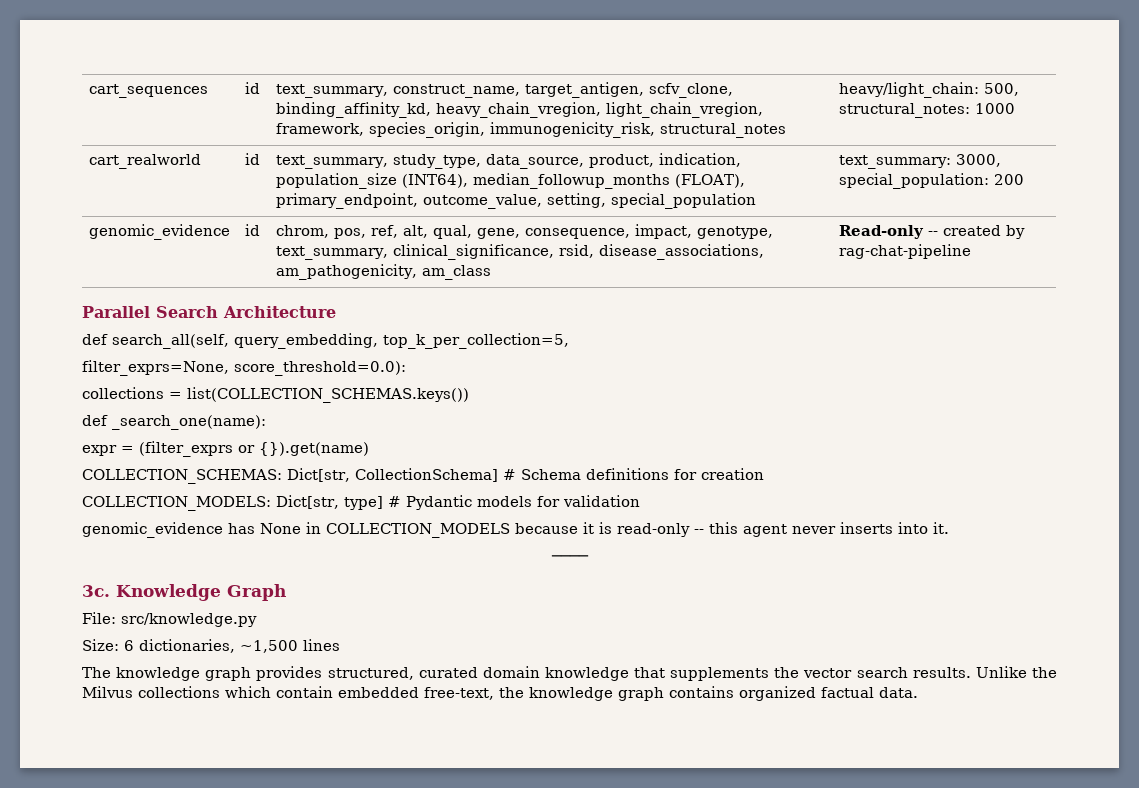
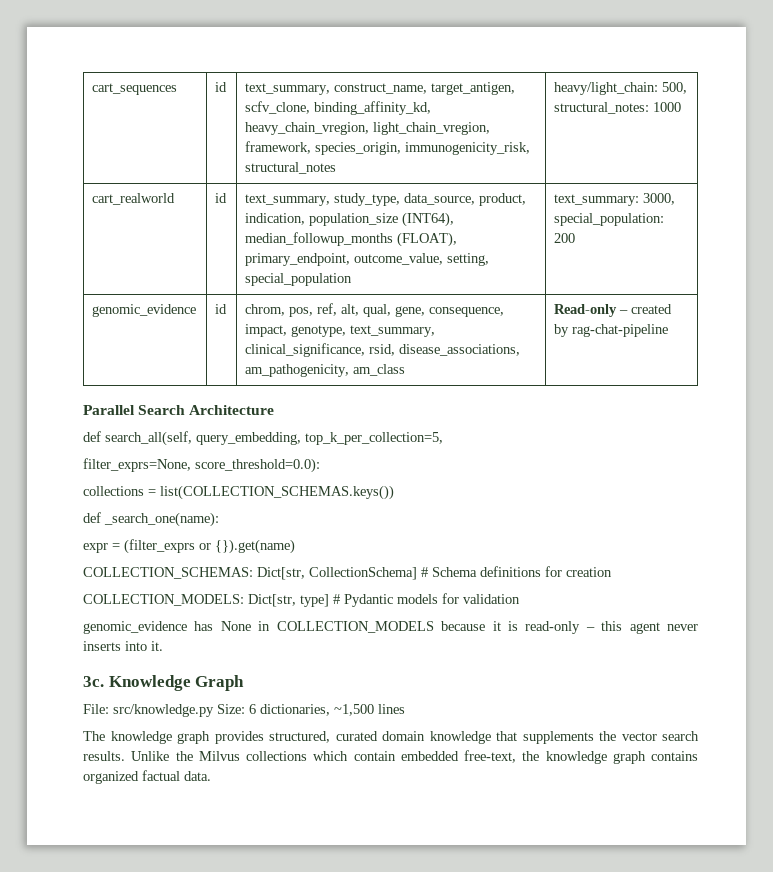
- genomic_evidence | id | chrom, pos, ref, alt, qual, gene, consequence, impact, genotype, text_summary, clinical_significance, rsid, disease_associations, am_pathogenicity, am_class | Read-only -- created by rag-chat-pipeline
+ genomic_evidence | id | chrom, pos, ref, alt, qual, gene, consequence, impact, genotype, text_summary, clinical_significance, rsid, disease_associations, am_pathogenicity, am_class | Read-only – created by rag-chat-pipeline
- genomic_evidence has None in COLLECTION_MODELS because it is read-only -- this agent never inserts into it.
+ genomic_evidence has None in COLLECTION_MODELS because it is read-only – this agent never inserts into it.
- ────
- File: src/knowledge.py
- Size: 6 dictionaries, ~1,500 lines
+ File: src/knowledge.py Size: 6 dictionaries, ~1,500 lines

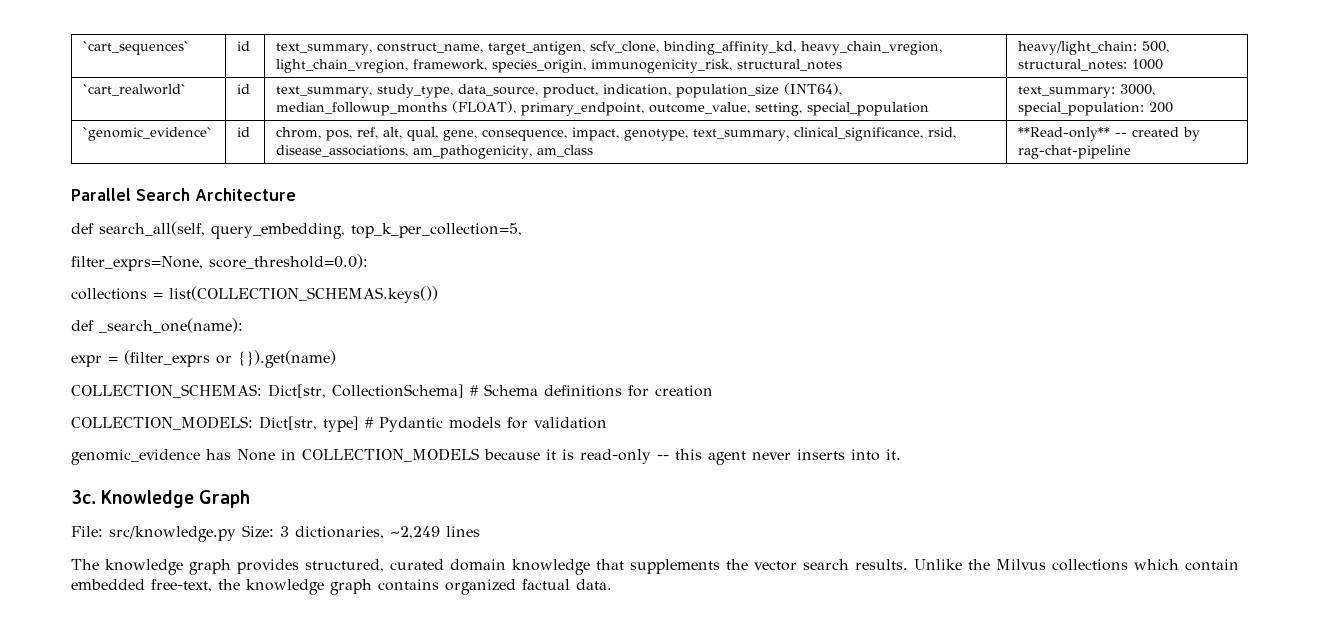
- cart_sequences | id | text_summary, construct_name, target_antigen, scfv_clone, binding_affinity_kd, heavy_chain_vregion, light_chain_vregion, framework, species_origin, immunogenicity_risk, structural_notes | heavy/light_chain: 500, structural_notes: 1000
+ `cart_sequences` | id | text_summary, construct_name, target_antigen, scfv_clone, binding_affinity_kd, heavy_chain_vregion, light_chain_vregion, framework, species_origin, immunogenicity_risk, structural_notes | heavy/light_chain: 500, structural_notes: 1000
- cart_realworld | id | text_summary, study_type, data_source, product, indication, population_size (INT64), median_followup_months (FLOAT), primary_endpoint, outcome_value, setting, special_population | text_summary: 3000, special_population: 200
+ `cart_realworld` | id | text_summary, study_type, data_source, product, indication, population_size (INT64), median_followup_months (FLOAT), primary_endpoint, outcome_value, setting, special_population | text_summary: 3000, special_population: 200
- genomic_evidence | id | chrom, pos, ref, alt, qual, gene, consequence, impact, genotype, text_summary, clinical_significance, rsid, disease_associations, am_pathogenicity, am_class | Read-only – created by rag-chat-pipeline
+ `genomic_evidence` | id | chrom, pos, ref, alt, qual, gene, consequence, impact, genotype, text_summary, clinical_significance, rsid, disease_associations, am_pathogenicity, am_class | **Read-only** -- created by rag-chat-pipeline
- genomic_evidence has None in COLLECTION_MODELS because it is read-only – this agent never inserts into it.
+ genomic_evidence has None in COLLECTION_MODELS because it is read-only -- this agent never inserts into it.
- File: src/knowledge.py Size: 6 dictionaries, ~1,500 lines
+ File: src/knowledge.py Size: 3 dictionaries, ~2,249 lines

